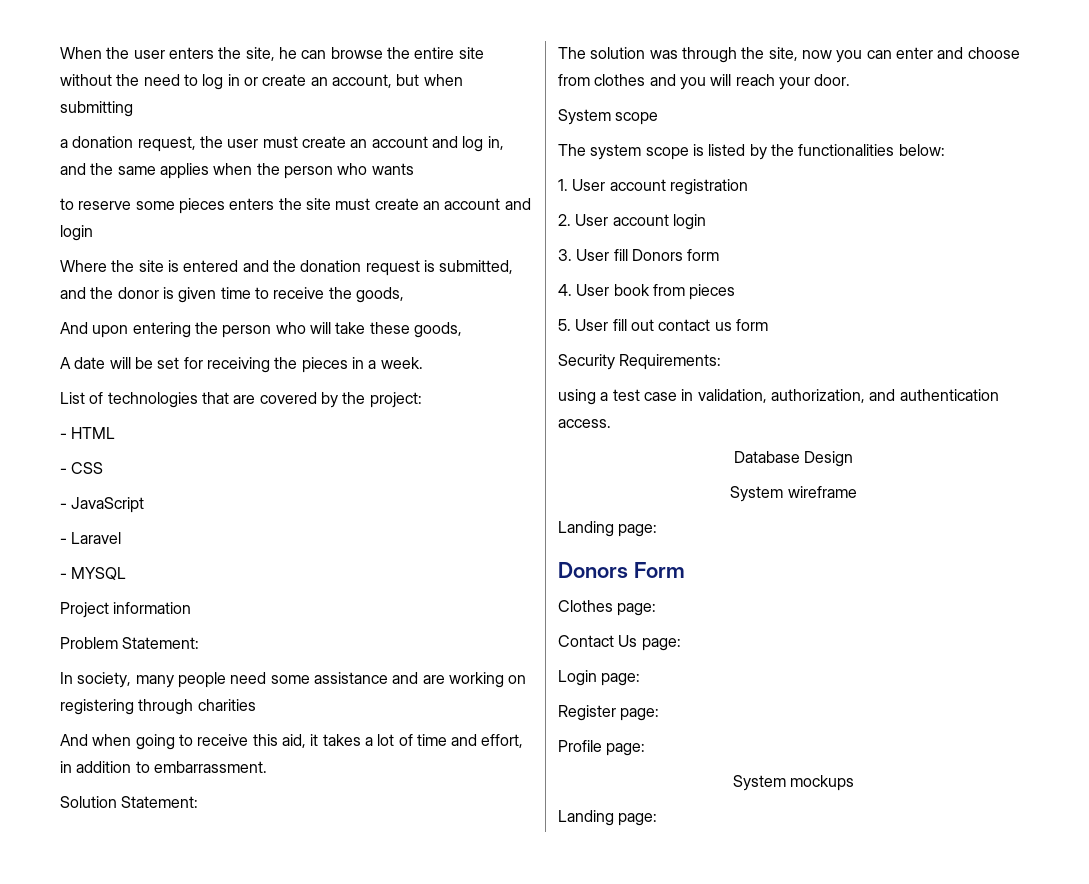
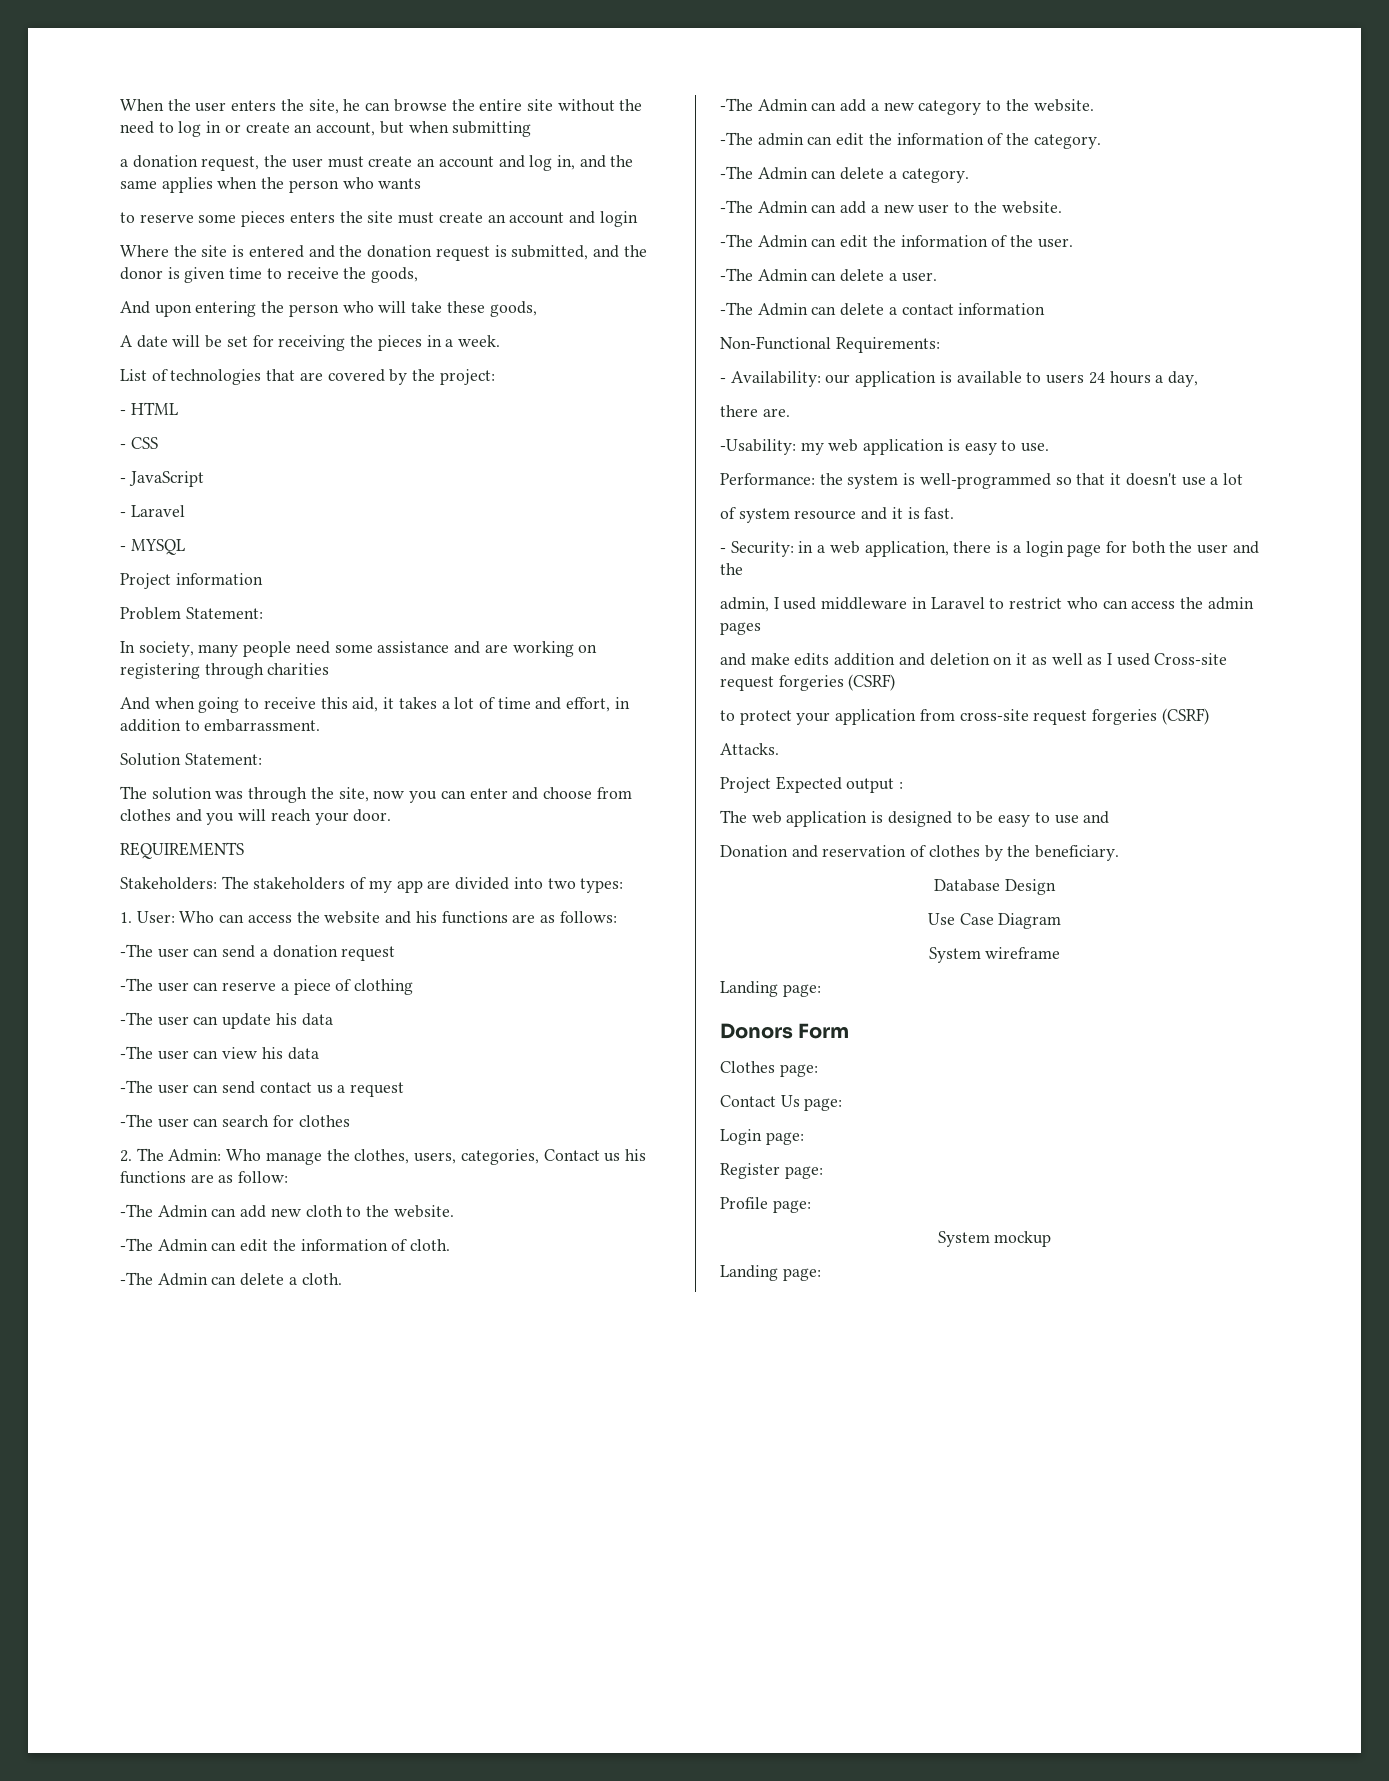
- System scope
- The system scope is listed by the functionalities below:
- 1. User account registration
- 2. User account login
- 3. User fill Donors form
- 4. User book from pieces
- 5. User fill out contact us form
- Security Requirements:
- using a test case in validation, authorization, and authentication access.
+ REQUIREMENTS
+ Stakeholders: The stakeholders of my app are divided into two types:
+ 1. User: Who can access the website and his functions are as follows:
+ -The user can send a donation request
+ -The user can reserve a piece of clothing
+ -The user can update his data
+ -The user can view his data
+ -The user can send contact us a request
+ -The user can search for clothes
+ 2. The Admin: Who manage the clothes, users, categories, Contact us his functions are as follow:
+ -The Admin can add new cloth to the website.
+ -The Admin can edit the information of cloth.
+ -The Admin can delete a cloth.
+ -The Admin can add a new category to the website.
+ -The admin can edit the information of the category.
+ -The Admin can delete a category.
+ -The Admin can add a new user to the website.
+ -The Admin can edit the information of the user.
+ -The Admin can delete a user.
+ -The Admin can delete a contact information
+ Non-Functional Requirements:
+ - Availability: our application is available to users 24 hours a day,
+ there are.
+ -Usability: my web application is easy to use.
+ Performance: the system is well-programmed so that it doesn't use a lot
+ of system resource and it is fast.
+ - Security: in a web application, there is a login page for both the user and the
+ admin, I used middleware in Laravel to restrict who can access the admin pages
+ and make edits addition and deletion on it as well as I used Cross-site request forgeries (CSRF)
+ to protect your application from cross-site request forgeries (CSRF)
+ Attacks.
+ Project Expected output :
+ The web application is designed to be easy to use and
+ Donation and reservation of clothes by the beneficiary.
+ Use Case Diagram
- System mockups
+ System mockup

